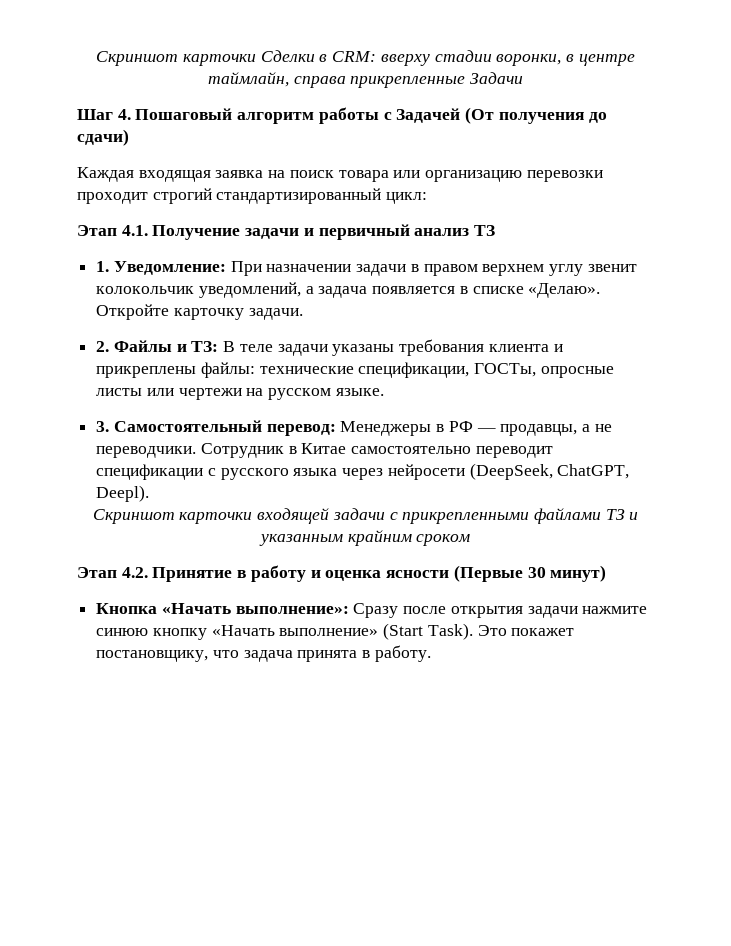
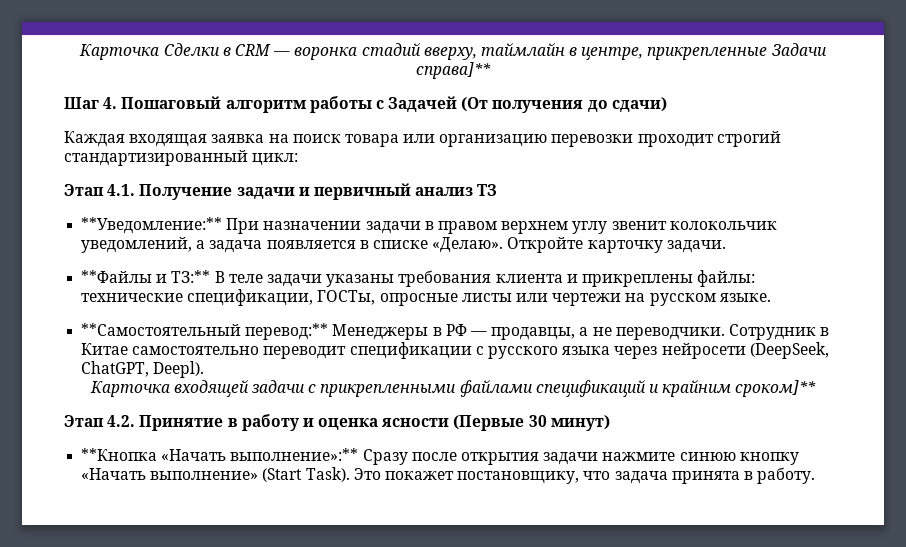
- Скриншот карточки Сделки в CRM: вверху стадии воронки, в центре таймлайн, справа прикрепленные Задачи
+ Карточка Сделки в CRM — воронка стадий вверху, таймлайн в центре, прикрепленные Задачи справа]**
- 1. Уведомление: При назначении задачи в правом верхнем углу звенит колокольчик уведомлений, а задача появляется в списке «Делаю».
+ **Уведомление:** При назначении задачи в правом верхнем углу звенит колокольчик уведомлений, а задача появляется в списке «Делаю».
- 2. Файлы и ТЗ: В теле задачи указаны требования клиента и прикреплены файлы: технические спецификации, ГОСТы, опросные листы или чертежи на русском языке.
+ **Файлы и ТЗ:** В теле задачи указаны требования клиента и прикреплены файлы: технические спецификации, ГОСТы, опросные листы или чертежи на русском языке.
- 3. Самостоятельный перевод: Менеджеры в РФ — продавцы, а не переводчики.
+ **Самостоятельный перевод:** Менеджеры в РФ — продавцы, а не переводчики.
- Скриншот карточки входящей задачи с прикрепленными файлами ТЗ и указанным крайним сроком
+ Карточка входящей задачи с прикрепленными файлами спецификаций и крайним сроком]**
- Кнопка «Начать выполнение»: Сразу после открытия задачи нажмите синюю кнопку «Начать выполнение» (Start Task).
+ **Кнопка «Начать выполнение»:** Сразу после открытия задачи нажмите синюю кнопку «Начать выполнение» (Start Task).

